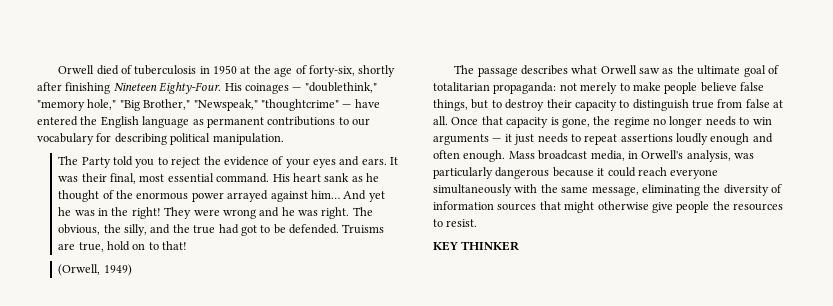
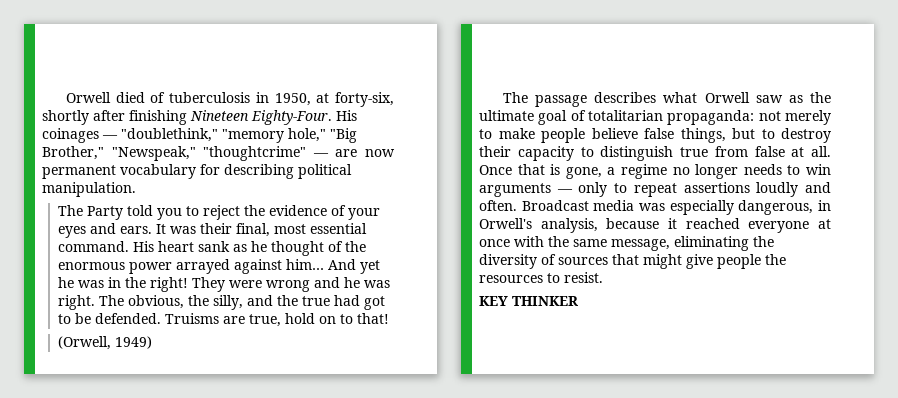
- Orwell died of tuberculosis in 1950 at the age of forty-six, shortly after finishing Nineteen Eighty-Four.
+ Orwell died of tuberculosis in 1950, at forty-six, shortly after finishing Nineteen Eighty-Four.
- His coinages — "doublethink," "memory hole," "Big Brother," "Newspeak," "thoughtcrime" — have entered the English language as permanent contributions to our vocabulary for describing political manipulation.
+ His coinages — "doublethink," "memory hole," "Big Brother," "Newspeak," "thoughtcrime" — are now permanent vocabulary for describing political manipulation.
- Once that capacity is gone, the regime no longer needs to win arguments — it just needs to repeat assertions loudly enough and often enough. Mass broadcast media, in Orwell's analysis, was particularly dangerous because it could reach everyone simultaneously with the same message, eliminating the diversity of information sources that might otherwise give people the resources to resist.
+ Once that is gone, a regime no longer needs to win arguments — only to repeat assertions loudly and often. Broadcast media was especially dangerous, in Orwell's analysis, because it reached everyone at once with the same message, eliminating the diversity of sources that might give people the resources to resist.

